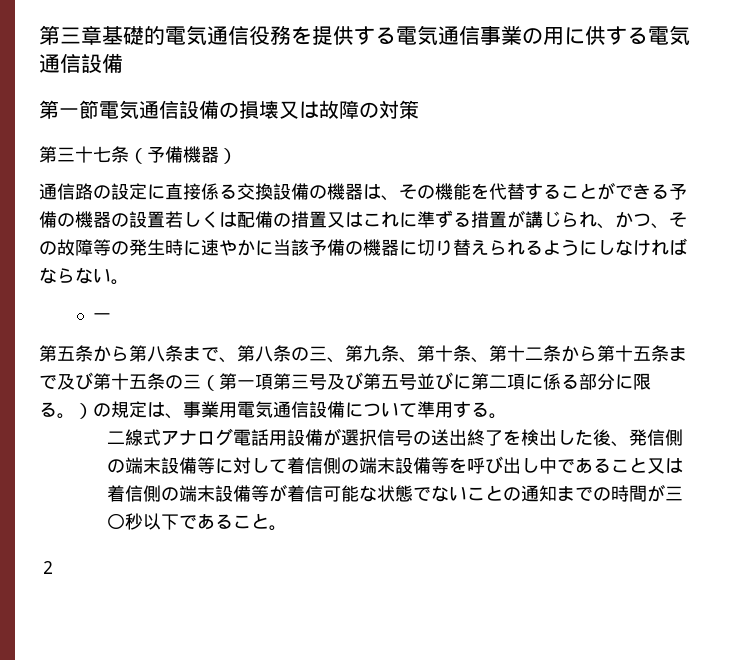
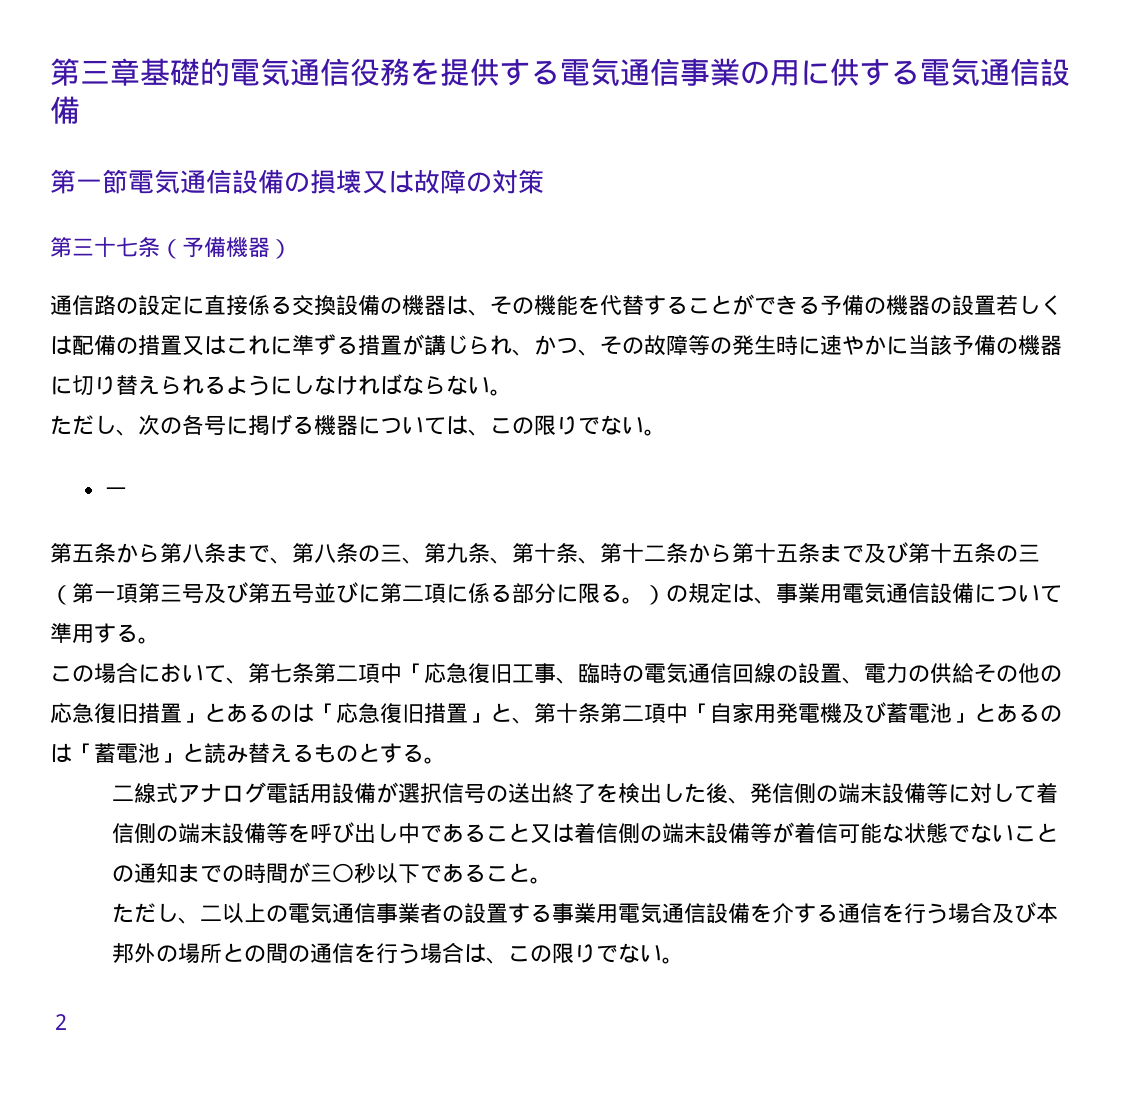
+ ただし、次の各号に掲げる機器については、この限りでない。
+ この場合において、第七条第二項中「応急復旧工事、臨時の電気通信回線の設置、電力の供給その他の応急復旧措置」とあるのは「応急復旧措置」と、第十条第二項中「自家用発電機及び蓄電池」とあるのは「蓄電池」と読み替えるものとする。
+ ただし、二以上の電気通信事業者の設置する事業用電気通信設備を介する通信を行う場合及び本邦外の場所との間の通信を行う場合は、この限りでない。

